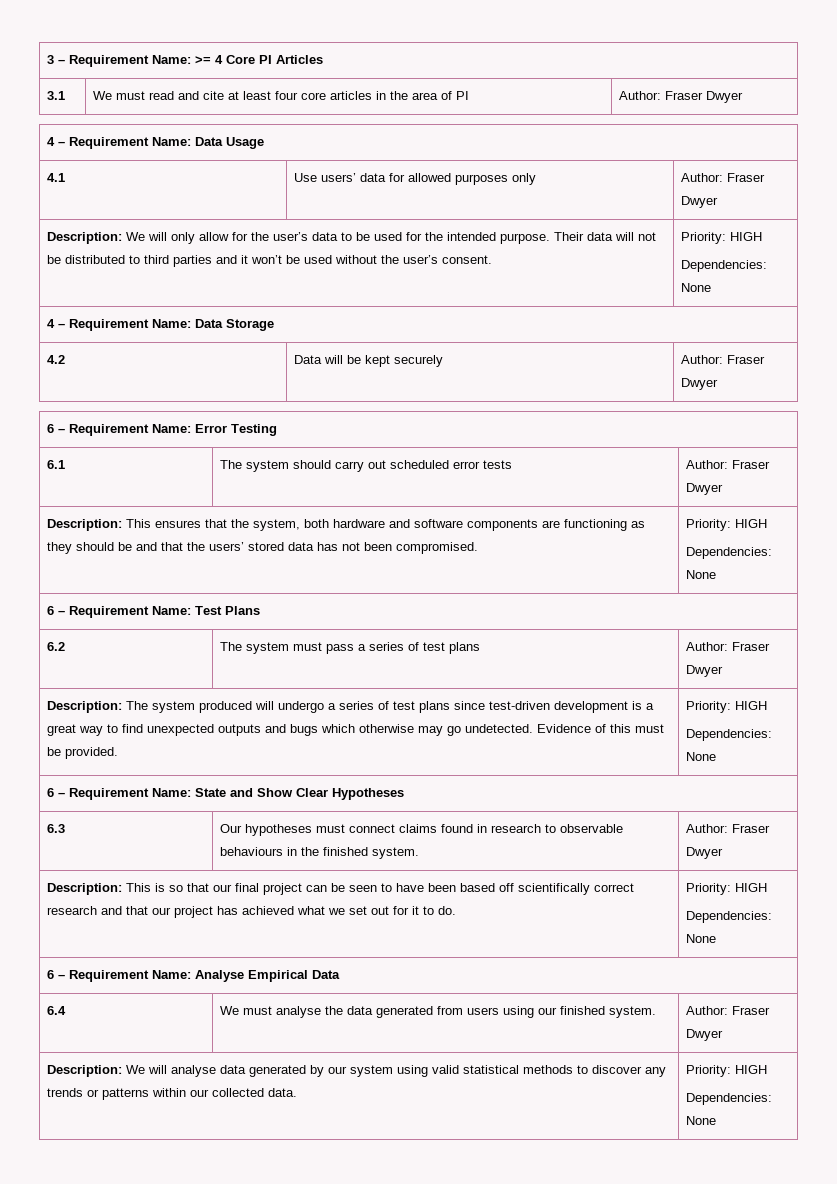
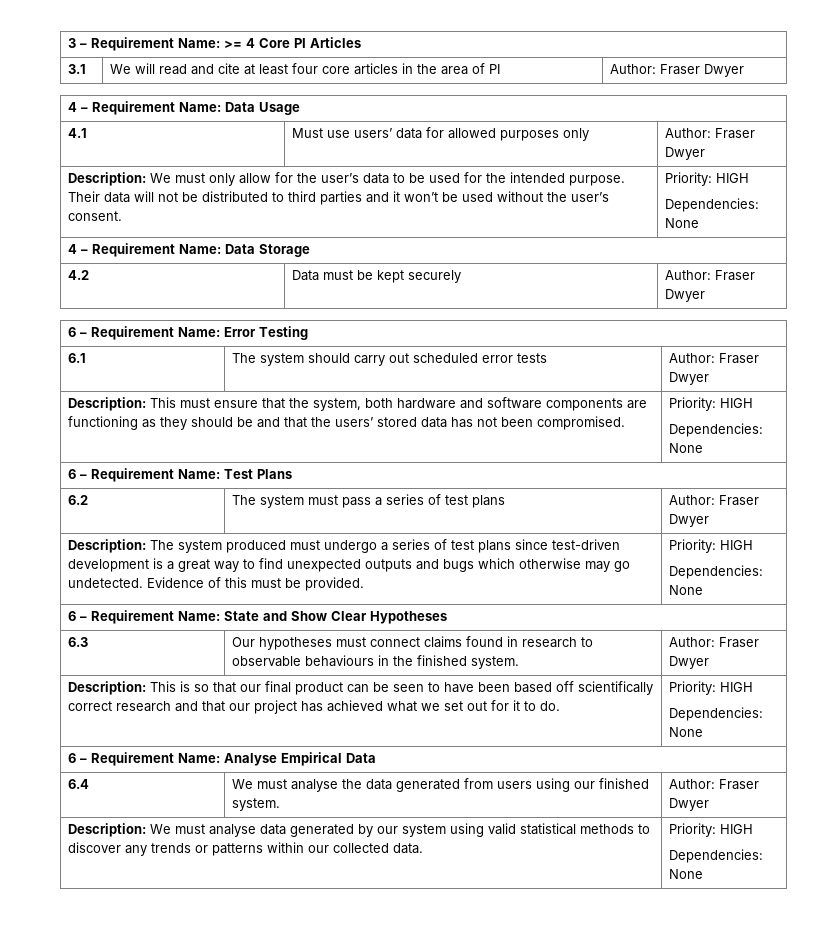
- 3.1 | We must read and cite at least four core articles in the area of PI | Author: Fraser Dwyer
+ 3.1 | We will read and cite at least four core articles in the area of PI | Author: Fraser Dwyer
- 4.1 | Use users’ data for allowed purposes only | Author: Fraser Dwyer
+ 4.1 | Must use users’ data for allowed purposes only | Author: Fraser Dwyer
- Description: We will only allow for the user’s data to be used for the intended purpose. Their data will not be distributed to third parties and it won’t be used without the user’s consent. | Priority: HIGH
+ Description: We must only allow for the user’s data to be used for the intended purpose. Their data will not be distributed to third parties and it won’t be used without the user’s consent. | Priority: HIGH
- 4.2 | Data will be kept securely | Author: Fraser Dwyer
+ 4.2 | Data must be kept securely | Author: Fraser Dwyer
- Description: This ensures that the system, both hardware and software components are functioning as they should be and that the users’ stored data has not been compromised. | Priority: HIGH
+ Description: This must ensure that the system, both hardware and software components are functioning as they should be and that the users’ stored data has not been compromised. | Priority: HIGH
- Description: The system produced will undergo a series of test plans since test-driven development is a great way to find unexpected outputs and bugs which otherwise may go undetected. Evidence of this must be provided. | Priority: HIGH
+ Description: The system produced must undergo a series of test plans since test-driven development is a great way to find unexpected outputs and bugs which otherwise may go undetected. Evidence of this must be provided. | Priority: HIGH
- Description: This is so that our final project can be seen to have been based off scientifically correct research and that our project has achieved what we set out for it to do. | Priority: HIGH
+ Description: This is so that our final product can be seen to have been based off scientifically correct research and that our project has achieved what we set out for it to do. | Priority: HIGH
- Description: We will analyse data generated by our system using valid statistical methods to discover any trends or patterns within our collected data. | Priority: HIGH
+ Description: We must analyse data generated by our system using valid statistical methods to discover any trends or patterns within our collected data. | Priority: HIGH

